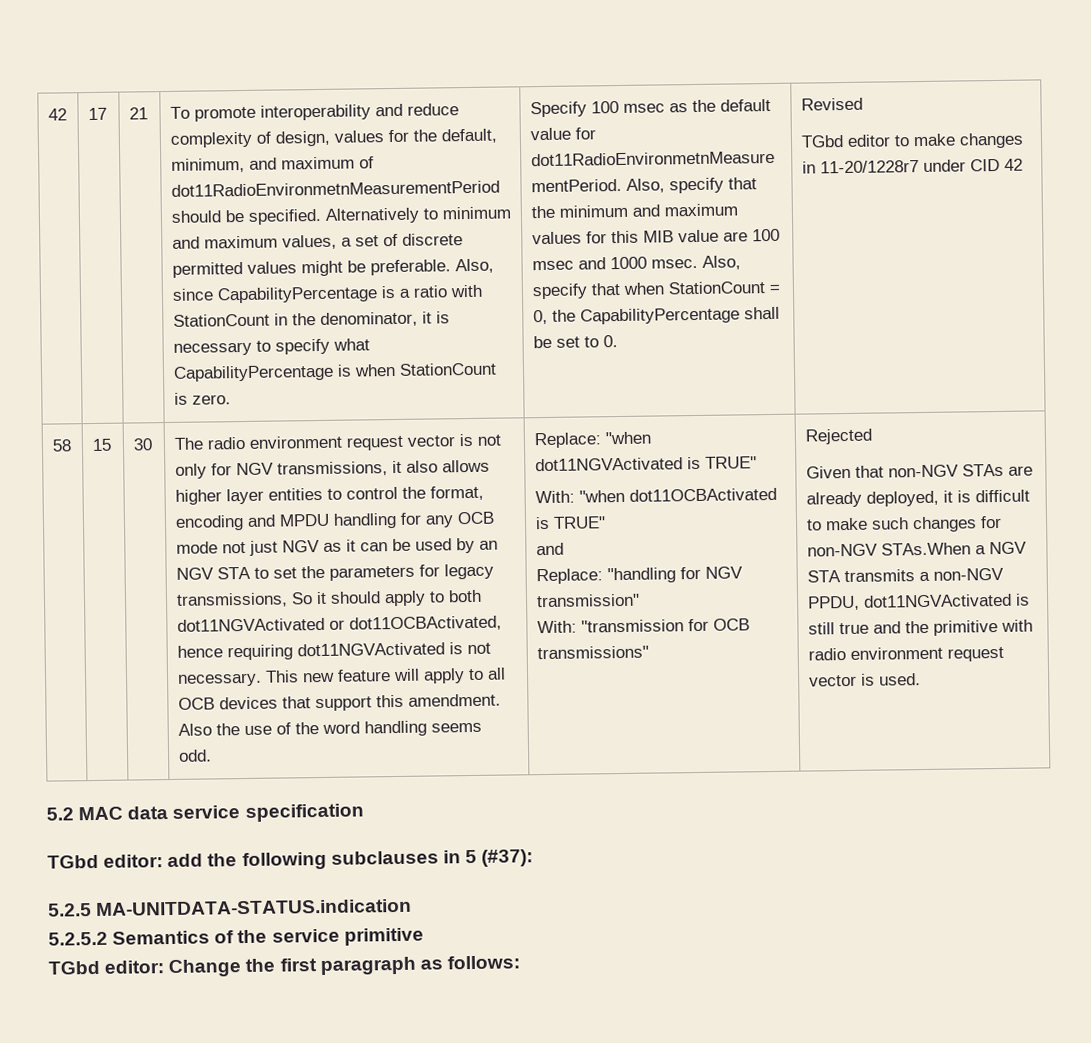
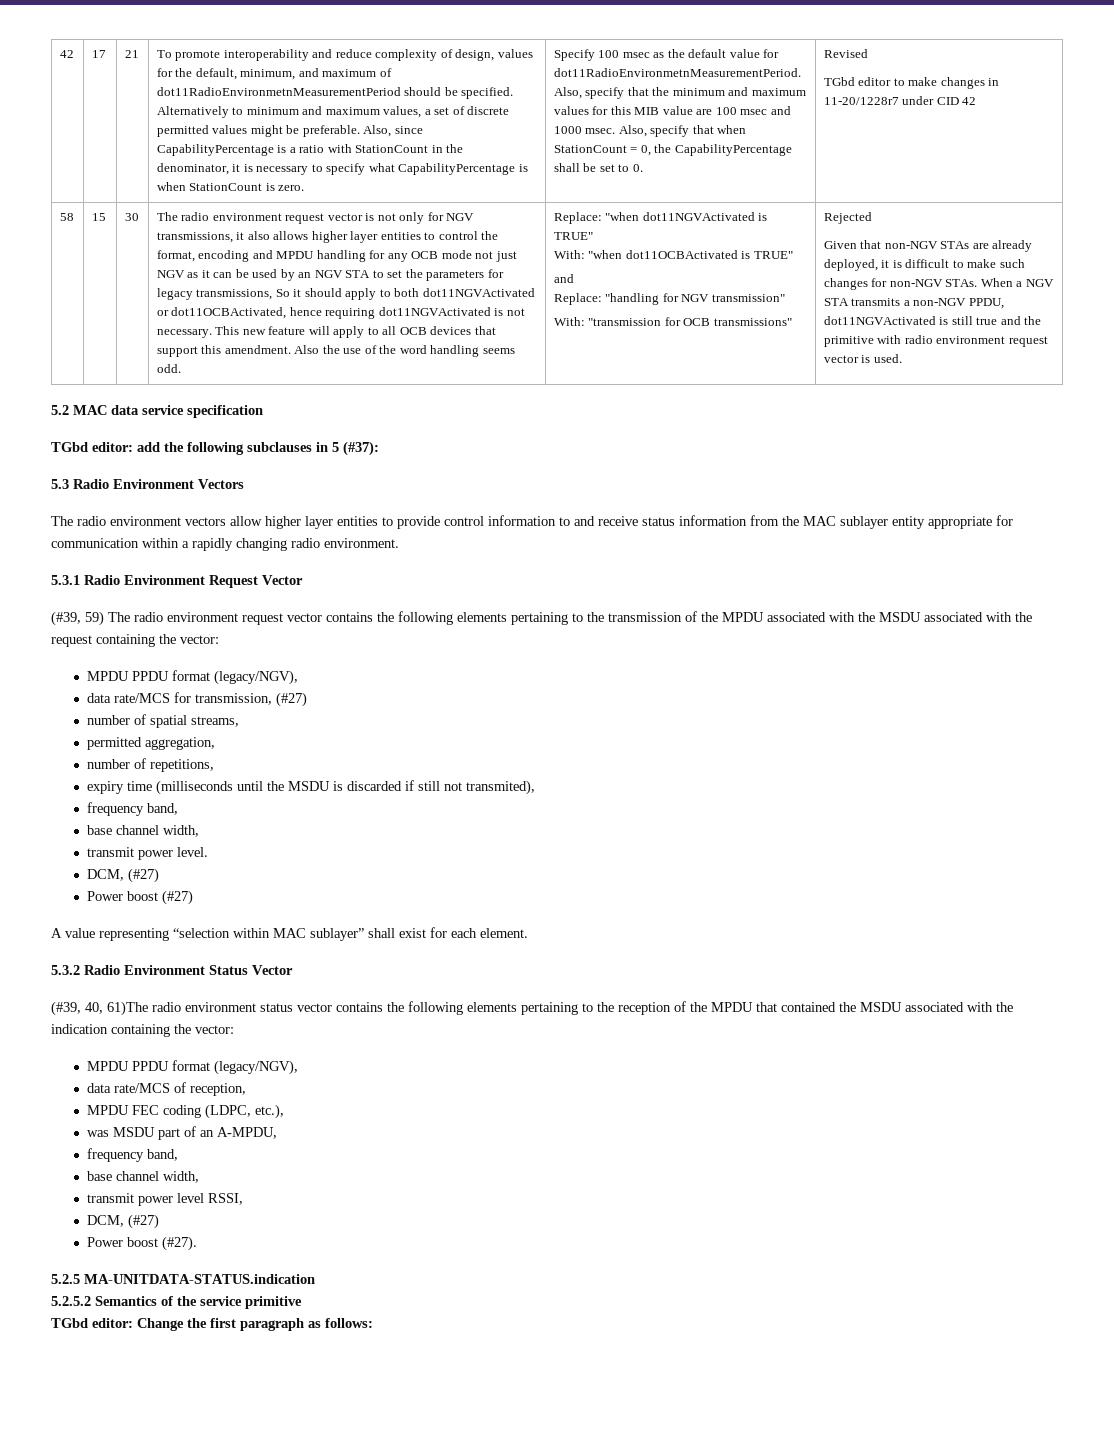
- Given that non-NGV STAs are already deployed, it is difficult to make such changes for non-NGV STAs.When a NGV STA transmits a non-NGV PPDU, dot11NGVActivated is still true and the primitive with radio environment request vector is used.
+ Given that non-NGV STAs are already deployed, it is difficult to make such changes for non-NGV STAs. When a NGV STA transmits a non-NGV PPDU, dot11NGVActivated is still true and the primitive with radio environment request vector is used.
+ 5.3 Radio Environment Vectors
+ The radio environment vectors allow higher layer entities to provide control information to and receive status information from the MAC sublayer entity appropriate for communication within a rapidly changing radio environment.
+ 5.3.1 Radio Environment Request Vector
+ (#39, 59) The radio environment request vector contains the following elements pertaining to the transmission of the MPDU associated with the MSDU associated with the request containing the vector:
+ MPDU PPDU format (legacy/NGV),
+ data rate/MCS for transmission, (#27)
+ number of spatial streams,
+ permitted aggregation,
+ number of repetitions,
+ expiry time (milliseconds until the MSDU is discarded if still not transmited),
+ frequency band,
+ base channel width,
+ transmit power level.
+ DCM, (#27)
+ Power boost (#27)
+ A value representing “selection within MAC sublayer” shall exist for each element.
+ 5.3.2 Radio Environment Status Vector
+ (#39, 40, 61)The radio environment status vector contains the following elements pertaining to the reception of the MPDU that contained the MSDU associated with the indication containing the vector:
+ MPDU PPDU format (legacy/NGV),
+ data rate/MCS of reception,
+ MPDU FEC coding (LDPC, etc.),
+ was MSDU part of an A-MPDU,
+ frequency band,
+ base channel width,
+ transmit power level RSSI,
+ DCM, (#27)
+ Power boost (#27).

